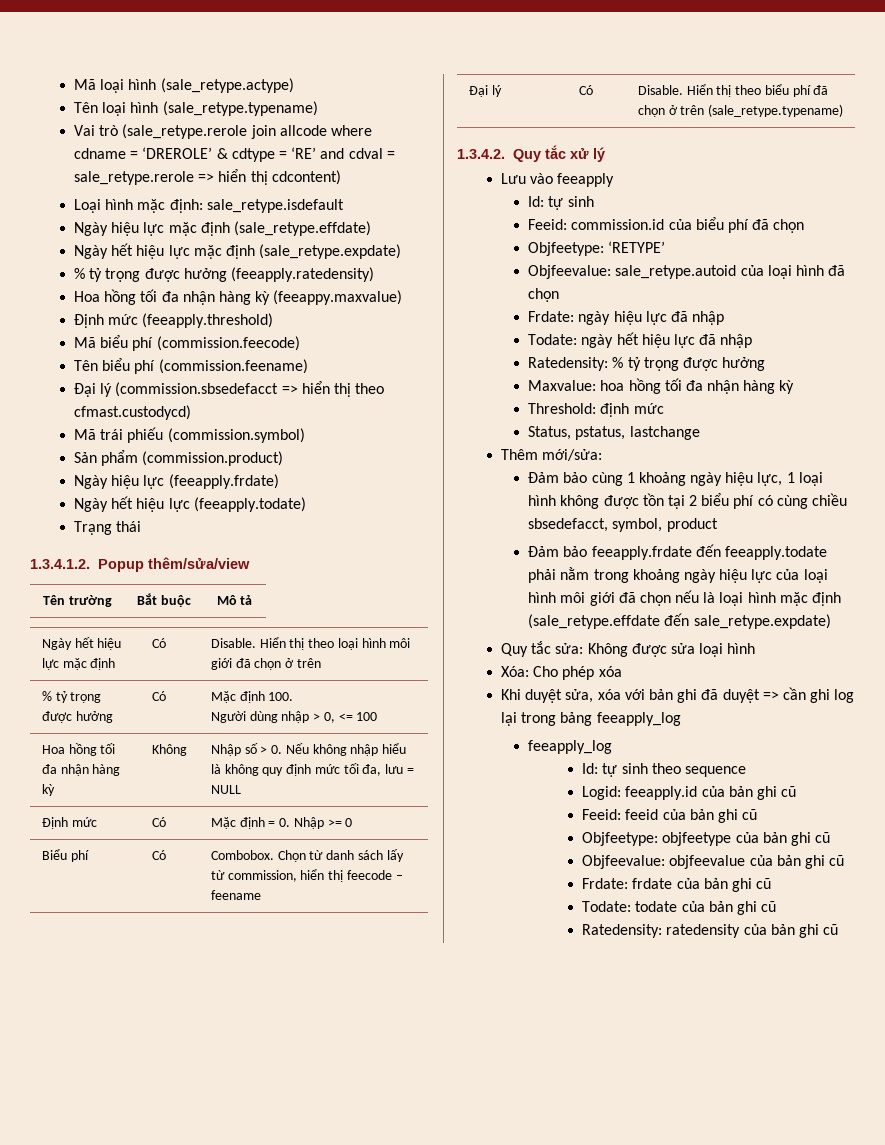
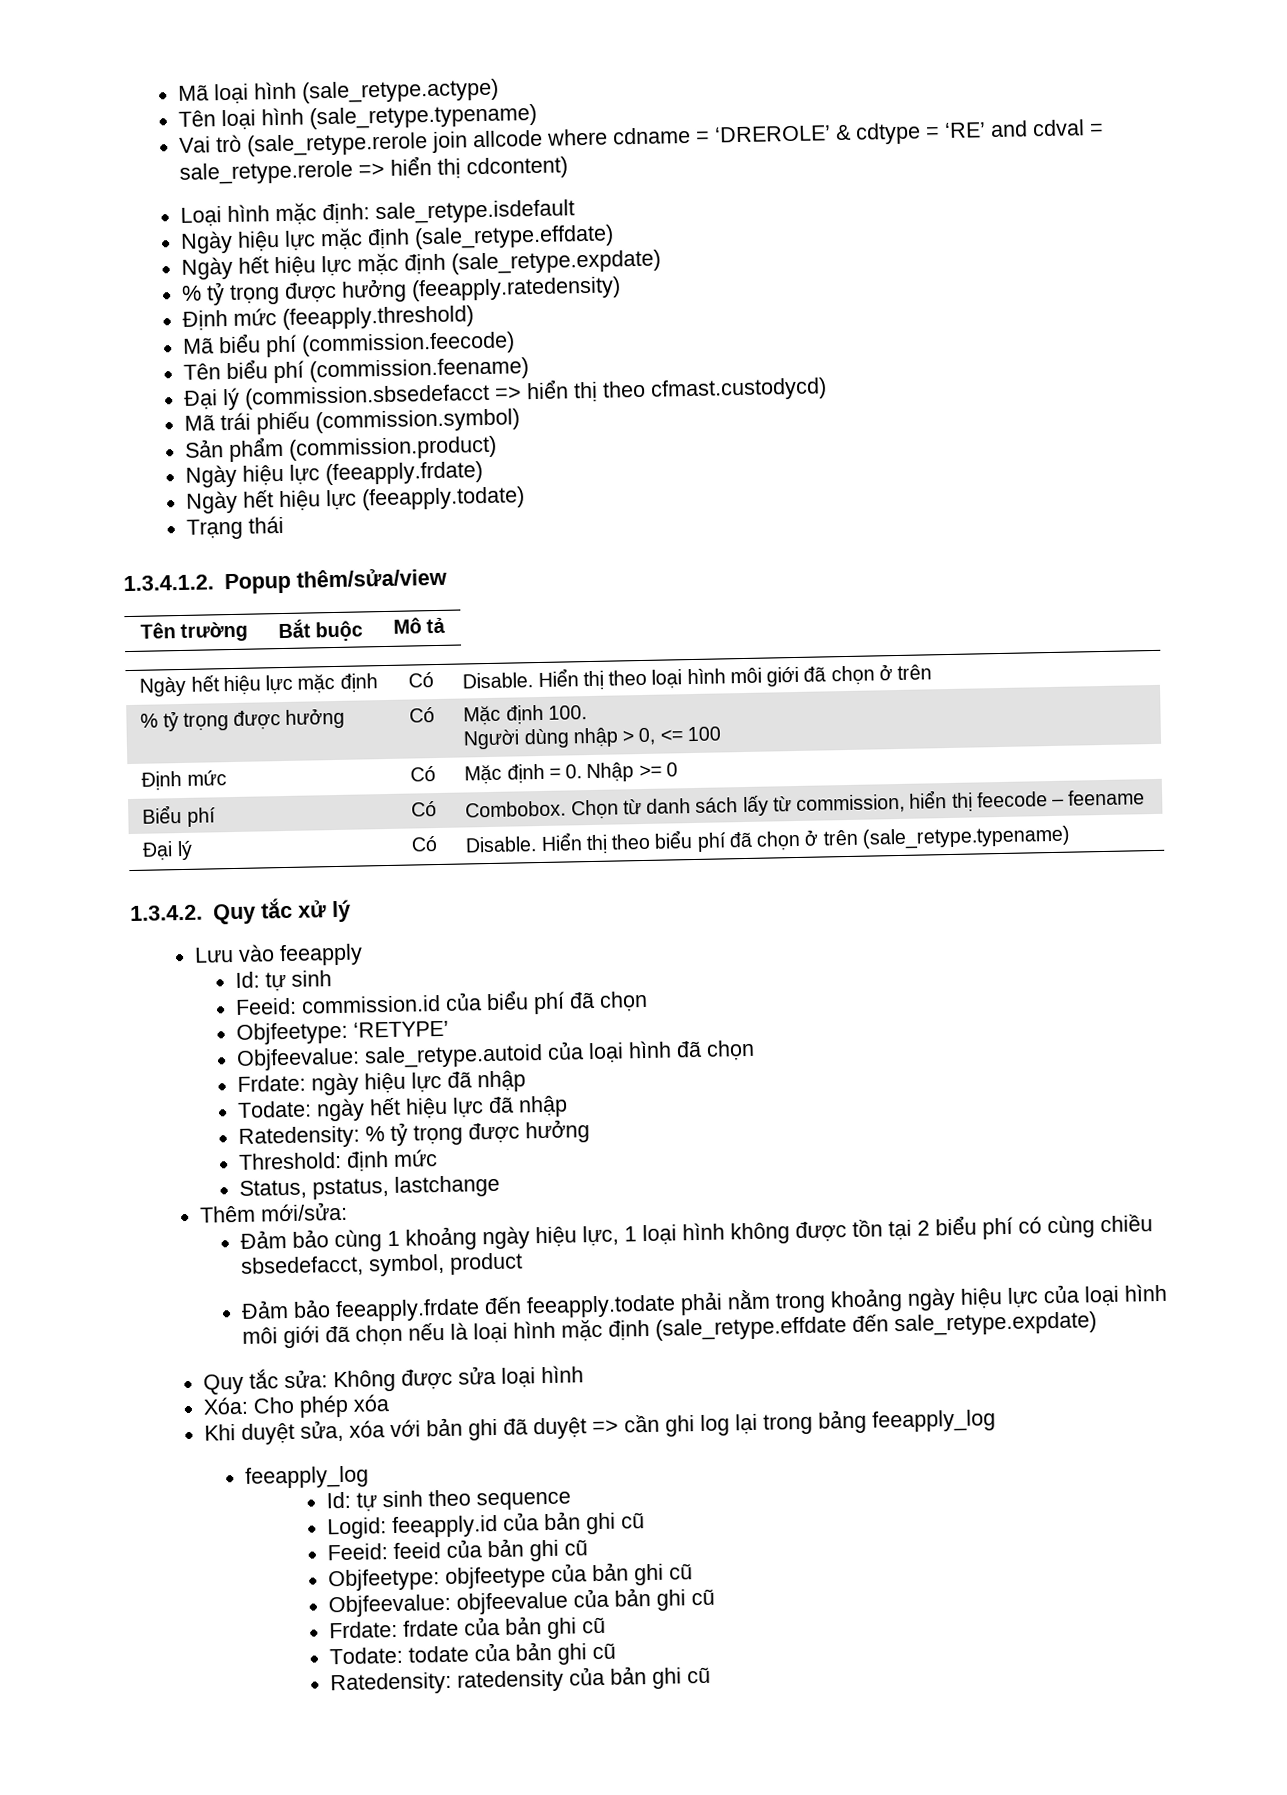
- Hoa hồng tối đa nhận hàng kỳ (feeappy.maxvalue)
- Hoa hồng tối đa nhận hàng kỳ | Không | Nhập số > 0. Nếu không nhập hiểu là không quy định mức tối đa, lưu = NULL
- Maxvalue: hoa hồng tối đa nhận hàng kỳ

